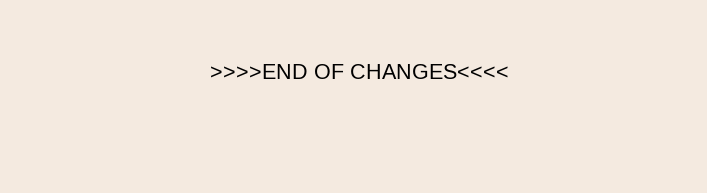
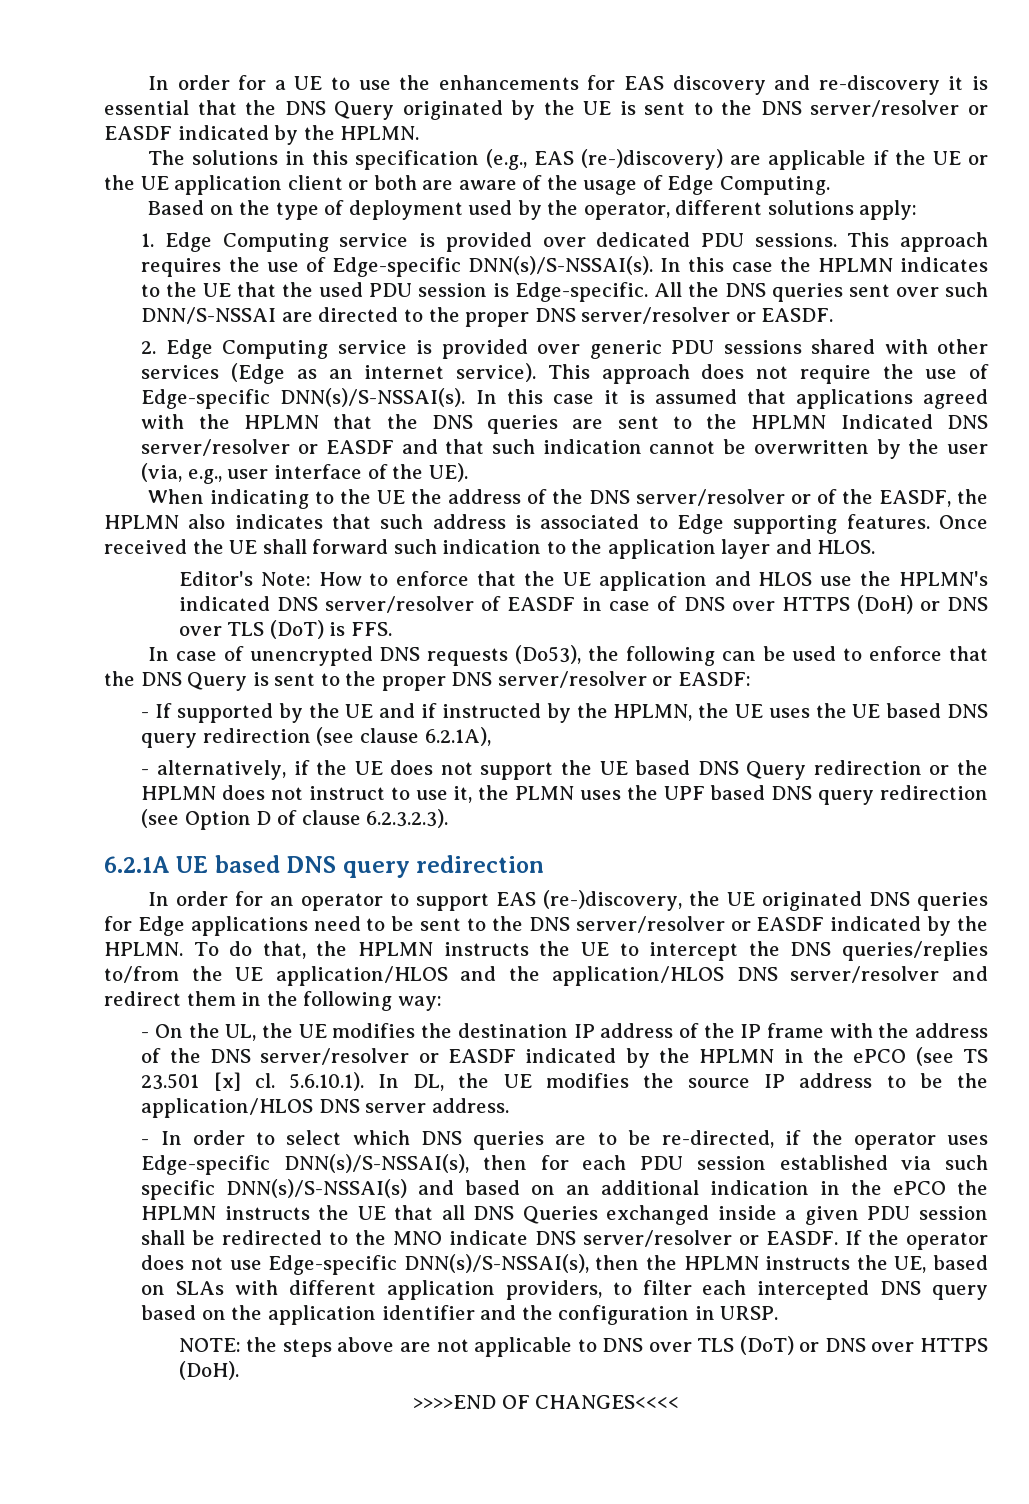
+ In order for a UE to use the enhancements for EAS discovery and re-discovery it is essential that the DNS Query originated by the UE is sent to the DNS server/resolver or EASDF indicated by the HPLMN.
+ The solutions in this specification (e.g., EAS (re-)discovery) are applicable if the UE or the UE application client or both are aware of the usage of Edge Computing.
+ Based on the type of deployment used by the operator, different solutions apply:
+ 1. Edge Computing service is provided over dedicated PDU sessions. This approach requires the use of Edge-specific DNN(s)/S-NSSAI(s). In this case the HPLMN indicates to the UE that the used PDU session is Edge-specific. All the DNS queries sent over such DNN/S-NSSAI are directed to the proper DNS server/resolver or EASDF.
+ 2. Edge Computing service is provided over generic PDU sessions shared with other services (Edge as an internet service). This approach does not require the use of Edge-specific DNN(s)/S-NSSAI(s). In this case it is assumed that applications agreed with the HPLMN that the DNS queries are sent to the HPLMN Indicated DNS server/resolver or EASDF and that such indication cannot be overwritten by the user (via, e.g., user interface of the UE).
+ When indicating to the UE the address of the DNS server/resolver or of the EASDF, the HPLMN also indicates that such address is associated to Edge supporting features. Once received the UE shall forward such indication to the application layer and HLOS.
+ Editor's Note: How to enforce that the UE application and HLOS use the HPLMN's indicated DNS server/resolver of EASDF in case of DNS over HTTPS (DoH) or DNS over TLS (DoT) is FFS.
+ In case of unencrypted DNS requests (Do53), the following can be used to enforce that the DNS Query is sent to the proper DNS server/resolver or EASDF:
+ - If supported by the UE and if instructed by the HPLMN, the UE uses the UE based DNS query redirection (see clause 6.2.1A),
+ - alternatively, if the UE does not support the UE based DNS Query redirection or the HPLMN does not instruct to use it, the PLMN uses the UPF based DNS query redirection (see Option D of clause 6.2.3.2.3).
+ 6.2.1A UE based DNS query redirection
+ In order for an operator to support EAS (re-)discovery, the UE originated DNS queries for Edge applications need to be sent to the DNS server/resolver or EASDF indicated by the HPLMN. To do that, the HPLMN instructs the UE to intercept the DNS queries/replies to/from the UE application/HLOS and the application/HLOS DNS server/resolver and redirect them in the following way:
+ - On the UL, the UE modifies the destination IP address of the IP frame with the address of the DNS server/resolver or EASDF indicated by the HPLMN in the ePCO (see TS 23.501 [x] cl. 5.6.10.1). In DL, the UE modifies the source IP address to be the application/HLOS DNS server address.
+ - In order to select which DNS queries are to be re-directed, if the operator uses Edge-specific DNN(s)/S-NSSAI(s), then for each PDU session established via such specific DNN(s)/S-NSSAI(s) and based on an additional indication in the ePCO the HPLMN instructs the UE that all DNS Queries exchanged inside a given PDU session shall be redirected to the MNO indicate DNS server/resolver or EASDF. If the operator does not use Edge-specific DNN(s)/S-NSSAI(s), then the HPLMN instructs the UE, based on SLAs with different application providers, to filter each intercepted DNS query based on the application identifier and the configuration in URSP.
+ NOTE: the steps above are not applicable to DNS over TLS (DoT) or DNS over HTTPS (DoH).

